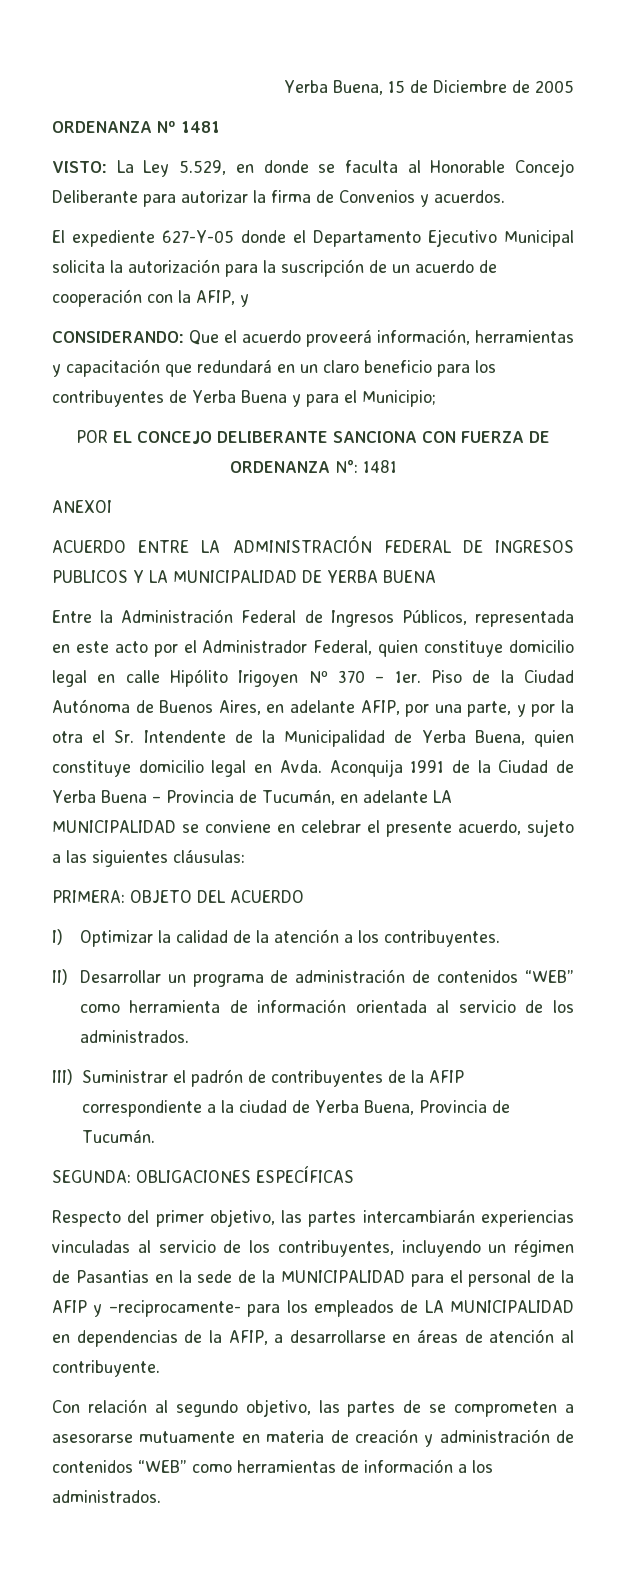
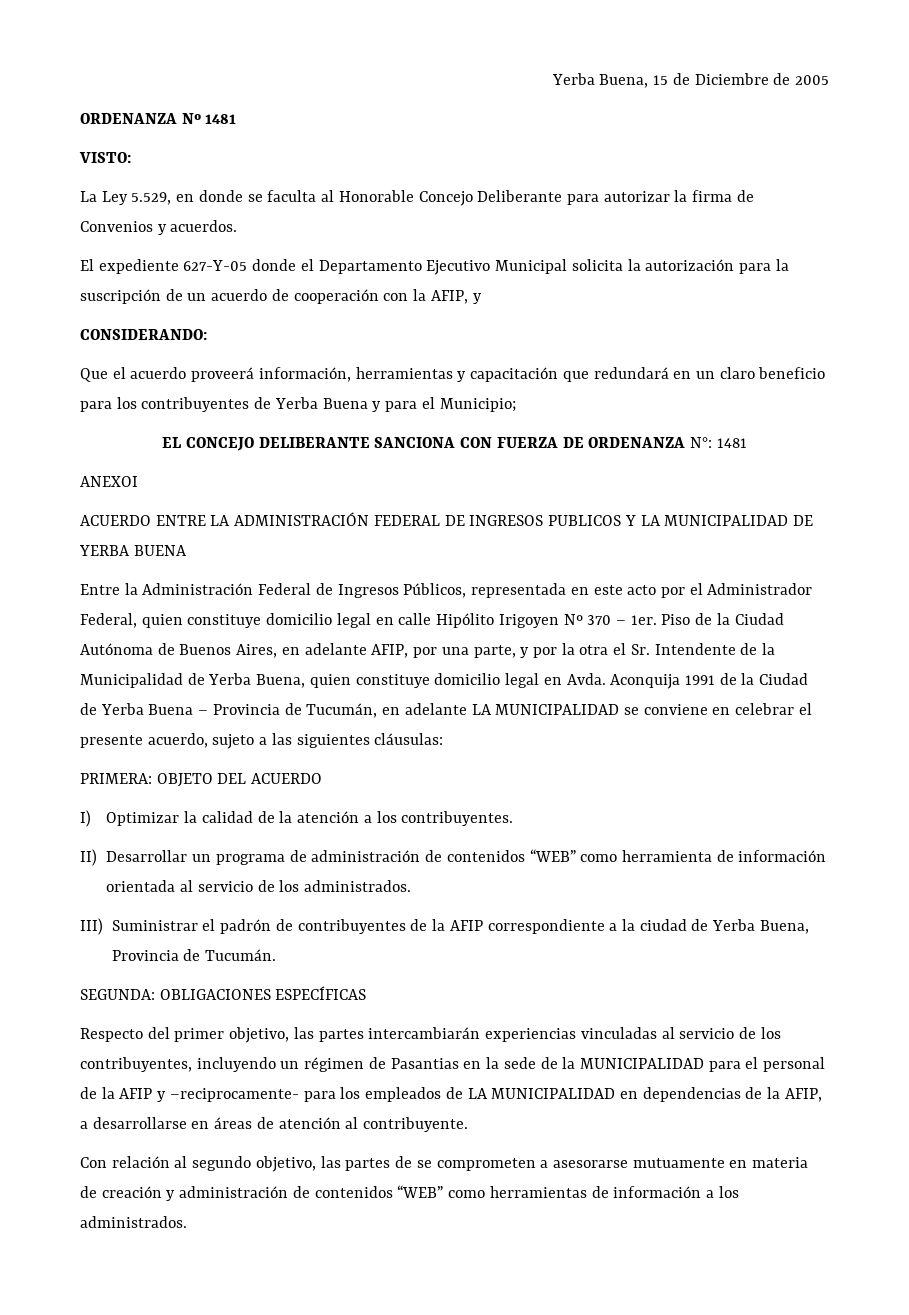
- VISTO: La Ley 5.529, en donde se faculta al Honorable Concejo Deliberante para autorizar la firma de Convenios y acuerdos.
+ VISTO:
+ La Ley 5.529, en donde se faculta al Honorable Concejo Deliberante para autorizar la firma de Convenios y acuerdos.
- CONSIDERANDO: Que el acuerdo proveerá información, herramientas y capacitación que redundará en un claro beneficio para los contribuyentes de Yerba Buena y para el Municipio;
+ CONSIDERANDO:
+ Que el acuerdo proveerá información, herramientas y capacitación que redundará en un claro beneficio para los contribuyentes de Yerba Buena y para el Municipio;
- POR EL CONCEJO DELIBERANTE SANCIONA CON FUERZA DE ORDENANZA N°: 1481
+ EL CONCEJO DELIBERANTE SANCIONA CON FUERZA DE ORDENANZA N°: 1481

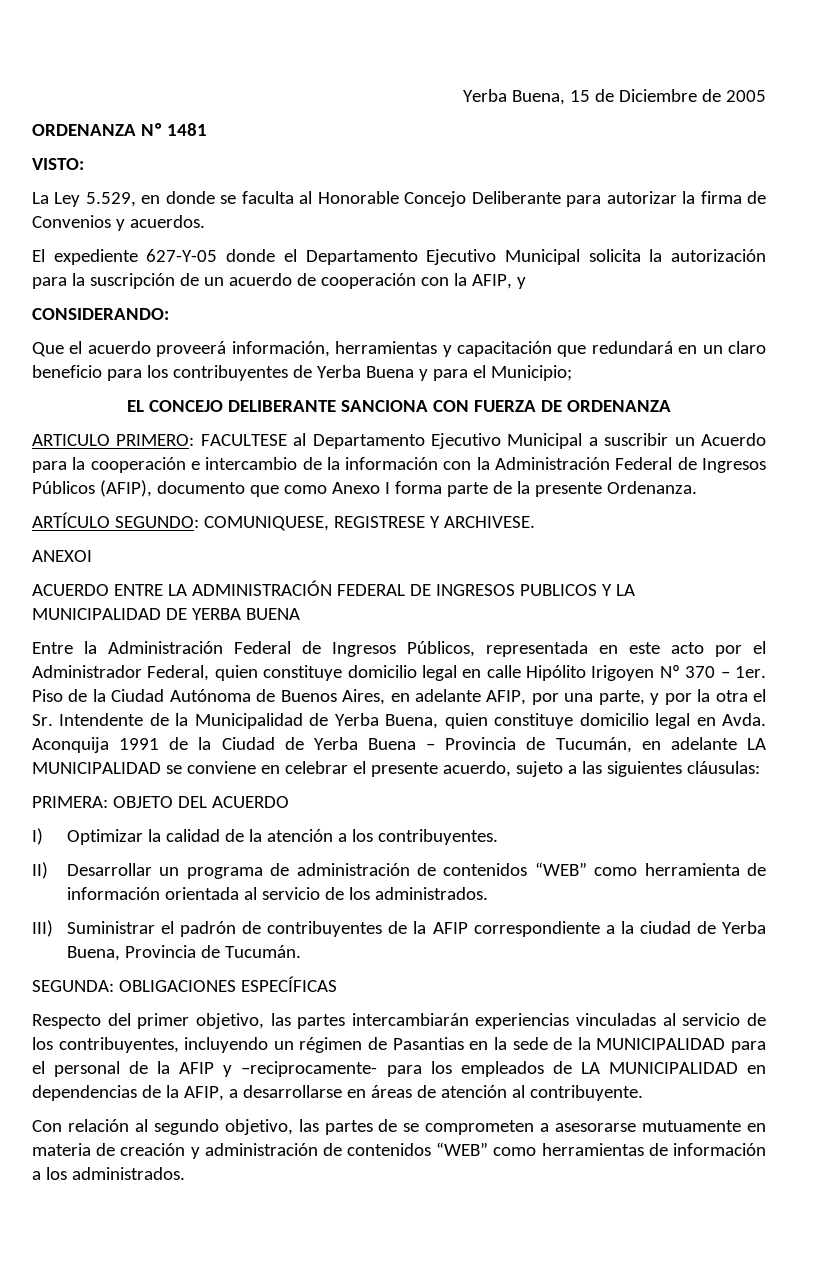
- EL CONCEJO DELIBERANTE SANCIONA CON FUERZA DE ORDENANZA N°: 1481
+ EL CONCEJO DELIBERANTE SANCIONA CON FUERZA DE ORDENANZA
+ ARTICULO PRIMERO: FACULTESE al Departamento Ejecutivo Municipal a suscribir un Acuerdo para la cooperación e intercambio de la información con la Administración Federal de Ingresos Públicos (AFIP), documento que como Anexo I forma parte de la presente Ordenanza.
+ ARTÍCULO SEGUNDO: COMUNIQUESE, REGISTRESE Y ARCHIVESE.

